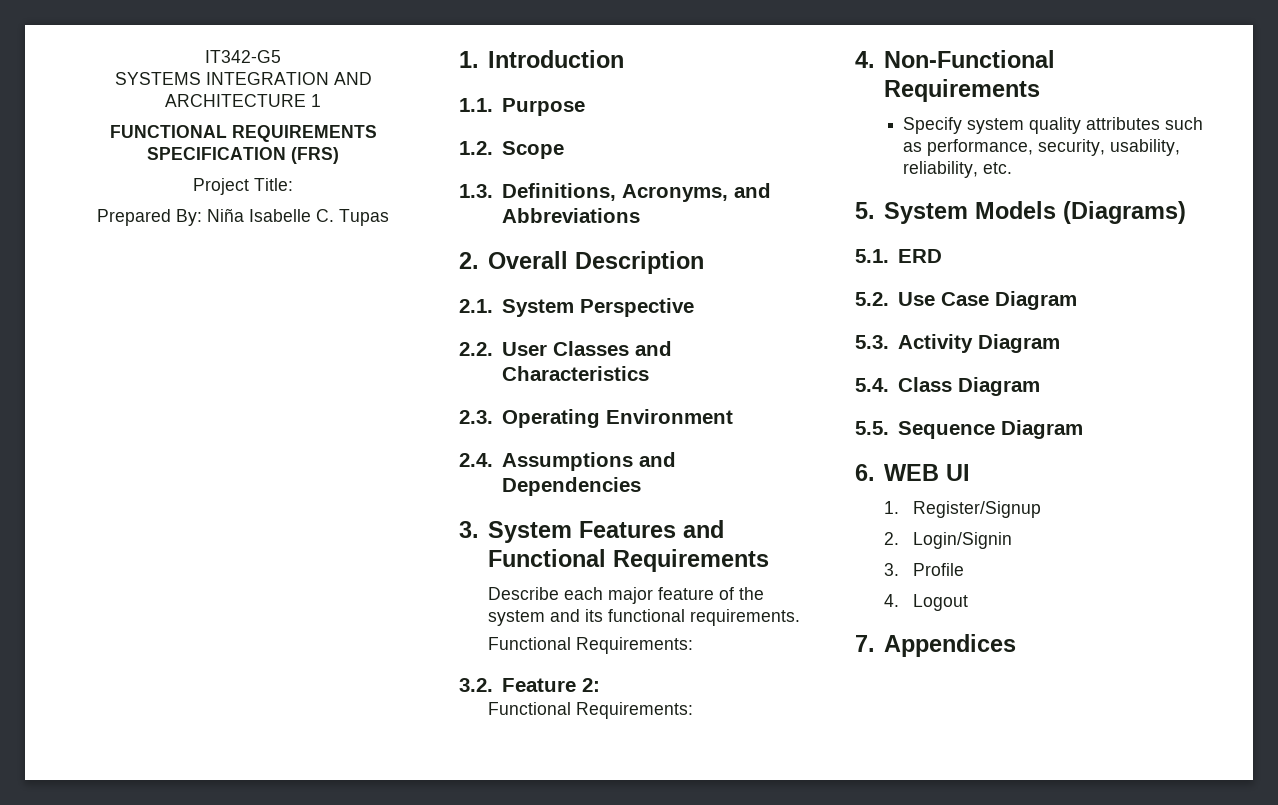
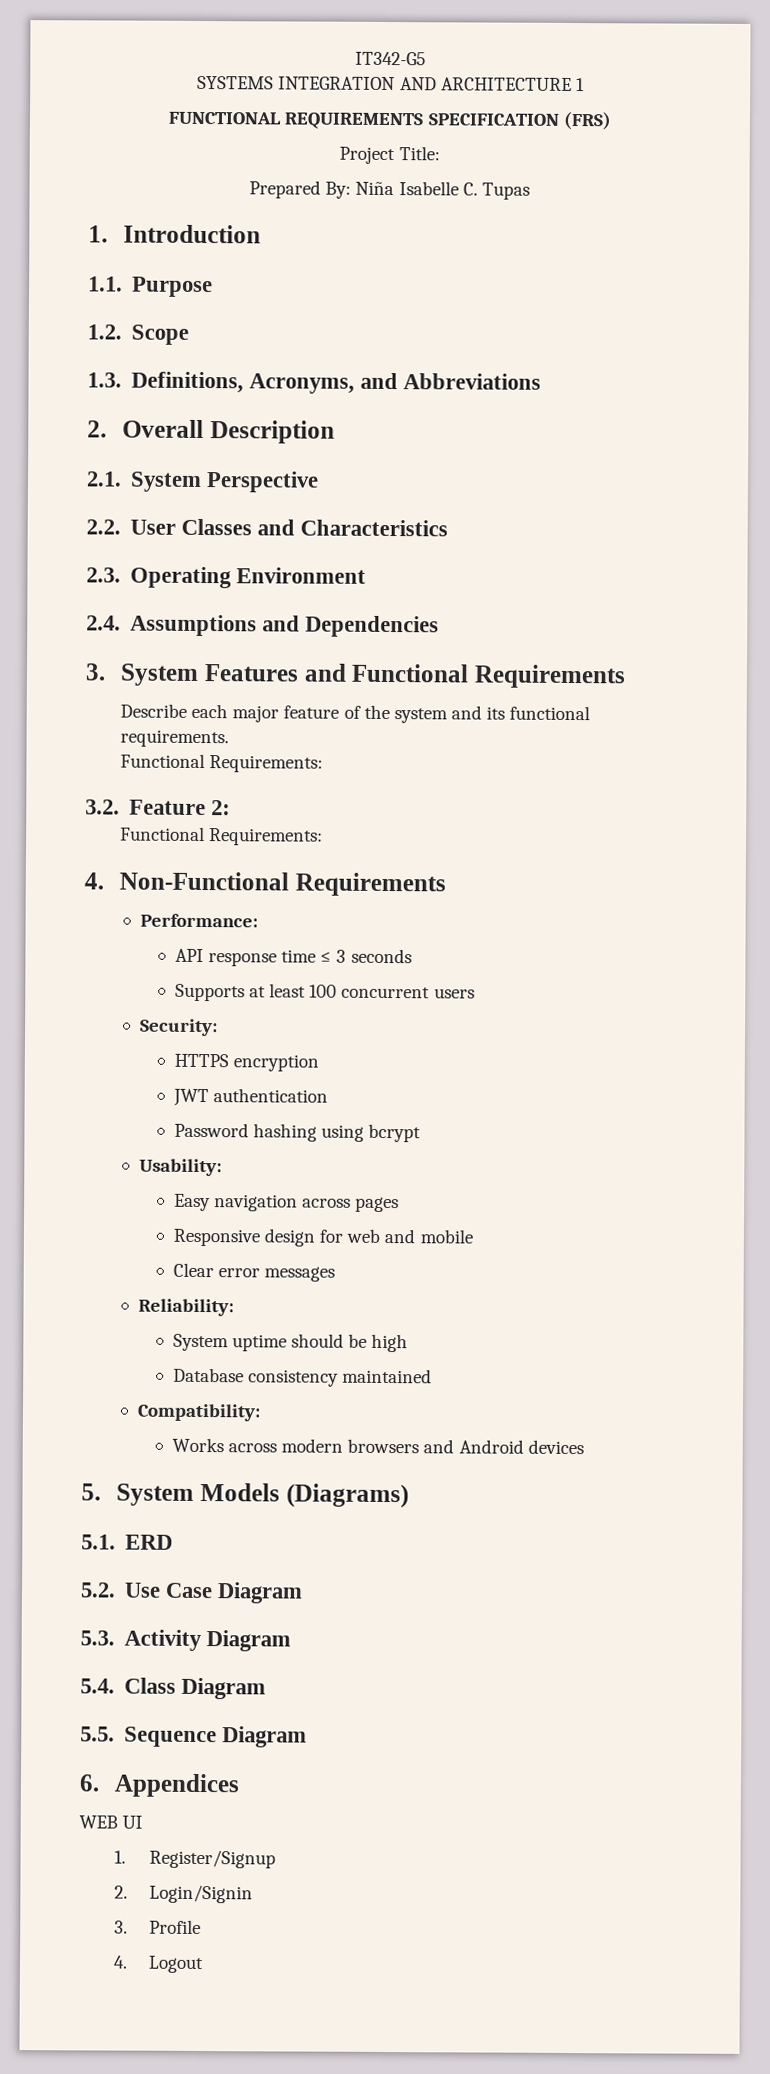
- Specify system quality attributes such as performance, security, usability, reliability, etc.
+ Performance:
+ API response time ≤ 3 seconds
+ Supports at least 100 concurrent users
+ Security:
+ HTTPS encryption
+ JWT authentication
+ Password hashing using bcrypt
+ Usability:
+ Easy navigation across pages
+ Responsive design for web and mobile
+ Clear error messages
+ Reliability:
+ System uptime should be high
+ Database consistency maintained
+ Compatibility:
+ Works across modern browsers and Android devices
- 6. WEB UI
+ 6. Appendices
+ WEB UI
- 7. Appendices

